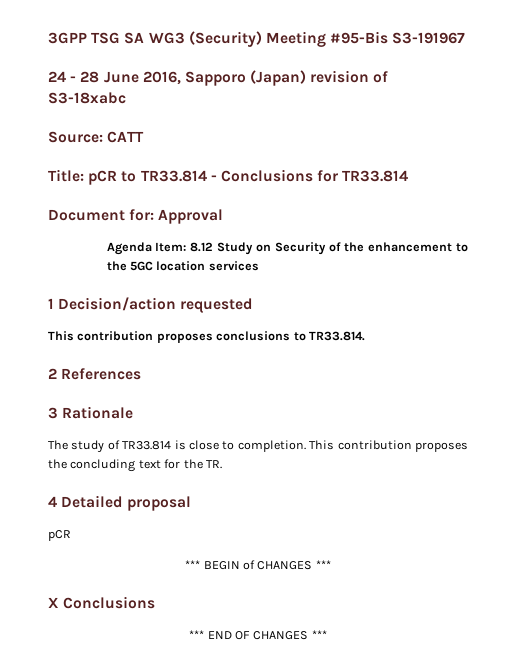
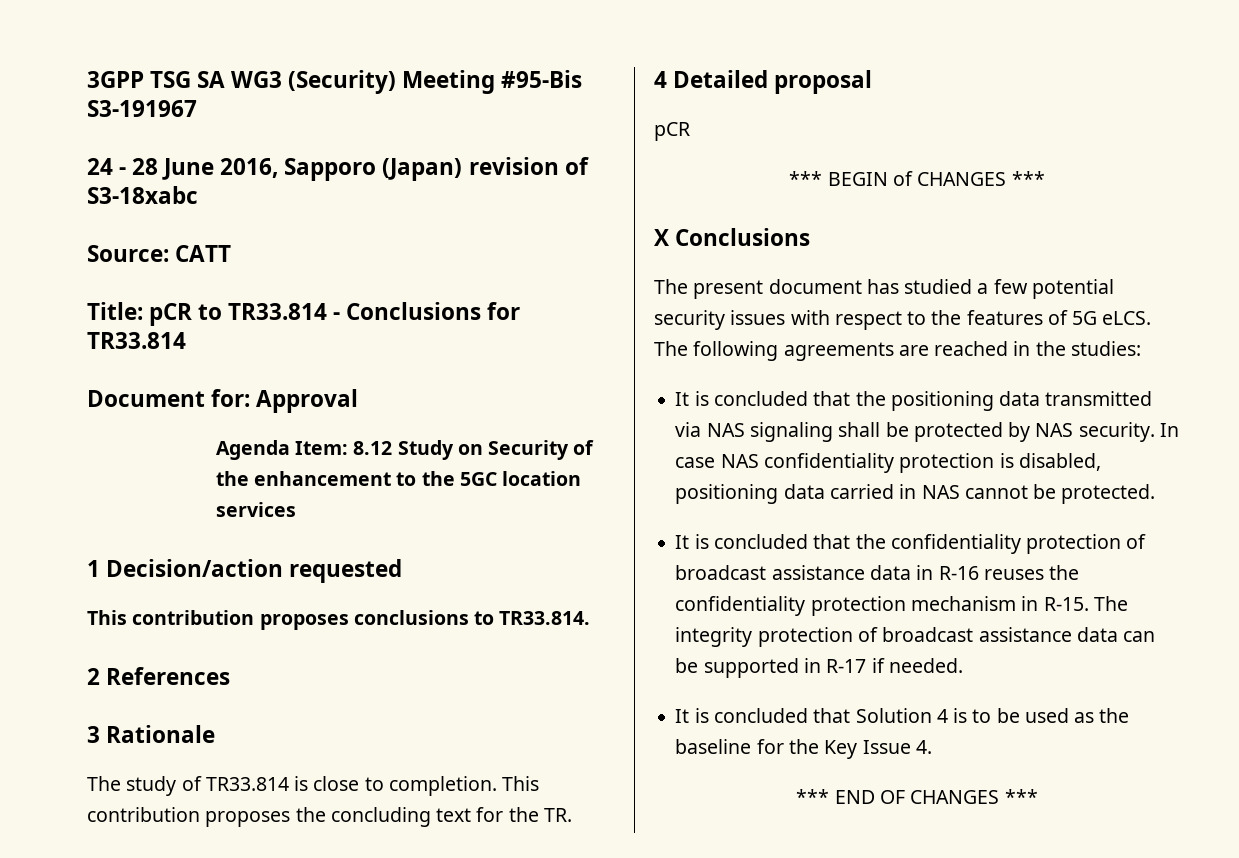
+ The present document has studied a few potential security issues with respect to the features of 5G eLCS. The following agreements are reached in the studies:
+ It is concluded that the positioning data transmitted via NAS signaling shall be protected by NAS security. In case NAS confidentiality protection is disabled, positioning data carried in NAS cannot be protected.
+ It is concluded that the confidentiality protection of broadcast assistance data in R-16 reuses the confidentiality protection mechanism in R-15. The integrity protection of broadcast assistance data can be supported in R-17 if needed.
+ It is concluded that Solution 4 is to be used as the baseline for the Key Issue 4.

